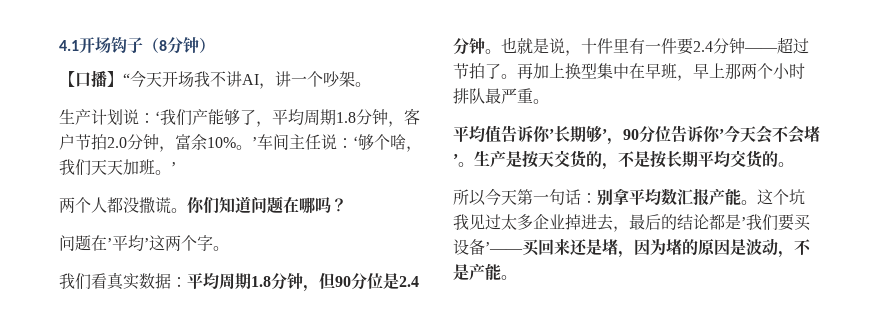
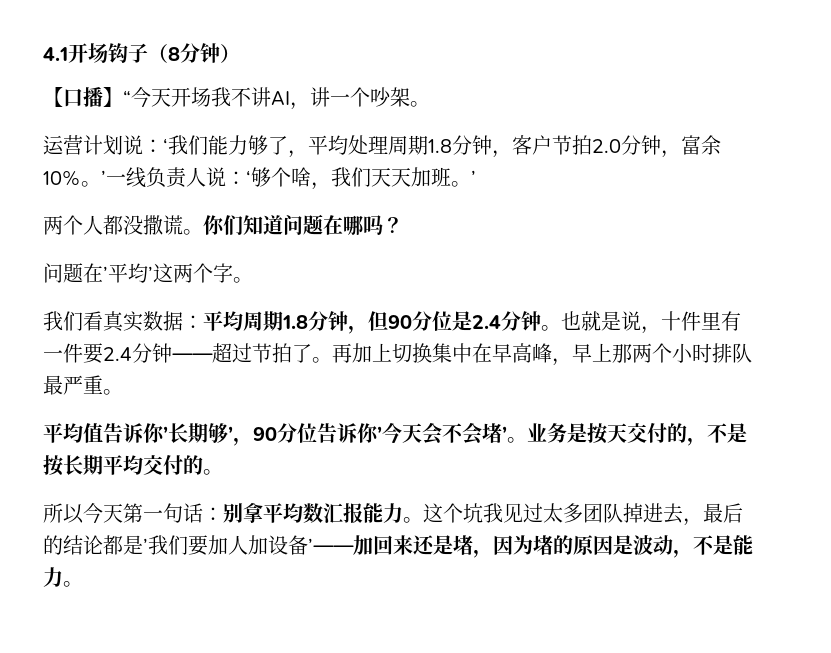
- 生产计划说：‘我们产能够了，平均周期1.8分钟，客户节拍2.0分钟，富余10%。’车间主任说：‘够个啥，我们天天加班。’
+ 运营计划说：‘我们能力够了，平均处理周期1.8分钟，客户节拍2.0分钟，富余10%。’一线负责人说：‘够个啥，我们天天加班。’
- 再加上换型集中在早班，早上那两个小时排队最严重。
+ 再加上切换集中在早高峰，早上那两个小时排队最严重。
- 生产是按天交货的，不是按长期平均交货的。
+ 业务是按天交付的，不是按长期平均交付的。
- 所以今天第一句话：别拿平均数汇报产能。
+ 所以今天第一句话：别拿平均数汇报能力。
- 这个坑我见过太多企业掉进去，最后的结论都是’我们要买设备’——买回来还是堵，因为堵的原因是波动，不是产能。
+ 这个坑我见过太多团队掉进去，最后的结论都是’我们要加人加设备’——加回来还是堵，因为堵的原因是波动，不是能力。

